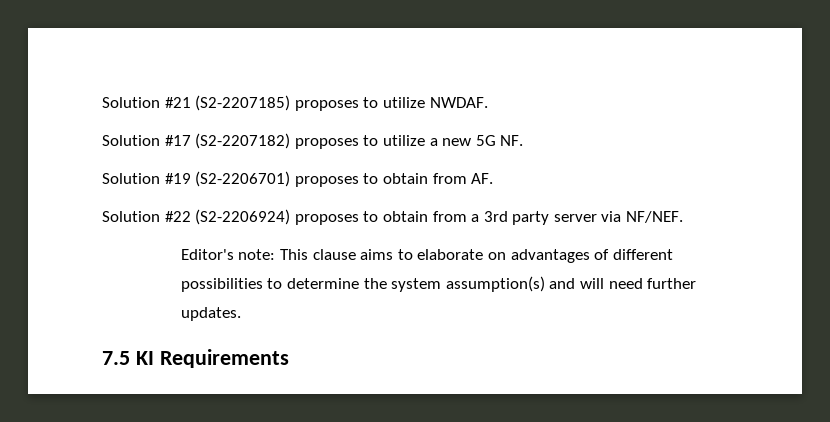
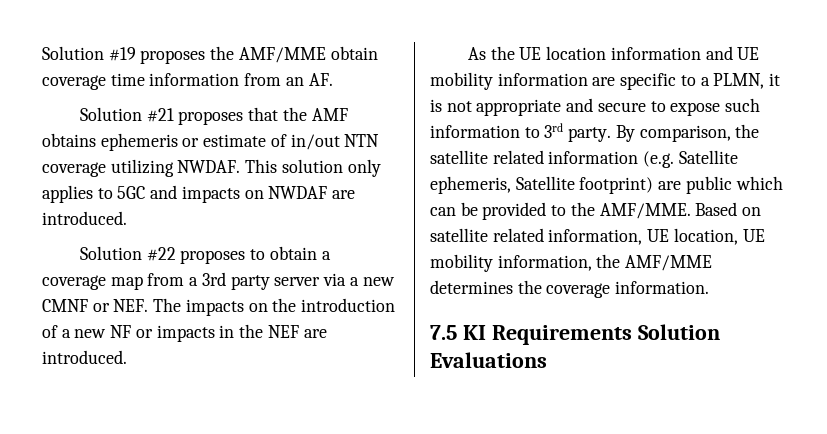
- Solution #21 (S2-2207185) proposes to utilize NWDAF.
- Solution #17 (S2-2207182) proposes to utilize a new 5G NF.
- Solution #19 (S2-2206701) proposes to obtain from AF.
- Solution #22 (S2-2206924) proposes to obtain from a 3rd party server via NF/NEF.
- Editor's note: This clause aims to elaborate on advantages of different possibilities to determine the system assumption(s) and will need further updates.
+ Solution #19 proposes the AMF/MME obtain coverage time information from an AF.
+ Solution #21 proposes that the AMF obtains ephemeris or estimate of in/out NTN coverage utilizing NWDAF. This solution only applies to 5GC and impacts on NWDAF are introduced.
+ Solution #22 proposes to obtain a coverage map from a 3rd party server via a new CMNF or NEF. The impacts on the introduction of a new NF or impacts in the NEF are introduced.
+ As the UE location information and UE mobility information are specific to a PLMN, it is not appropriate and secure to expose such information to 3rd party. By comparison, the satellite related information (e.g. Satellite ephemeris, Satellite footprint) are public which can be provided to the AMF/MME. Based on satellite related information, UE location, UE mobility information, the AMF/MME determines the coverage information.
- 7.5 KI Requirements
+ 7.5 KI Requirements Solution Evaluations

